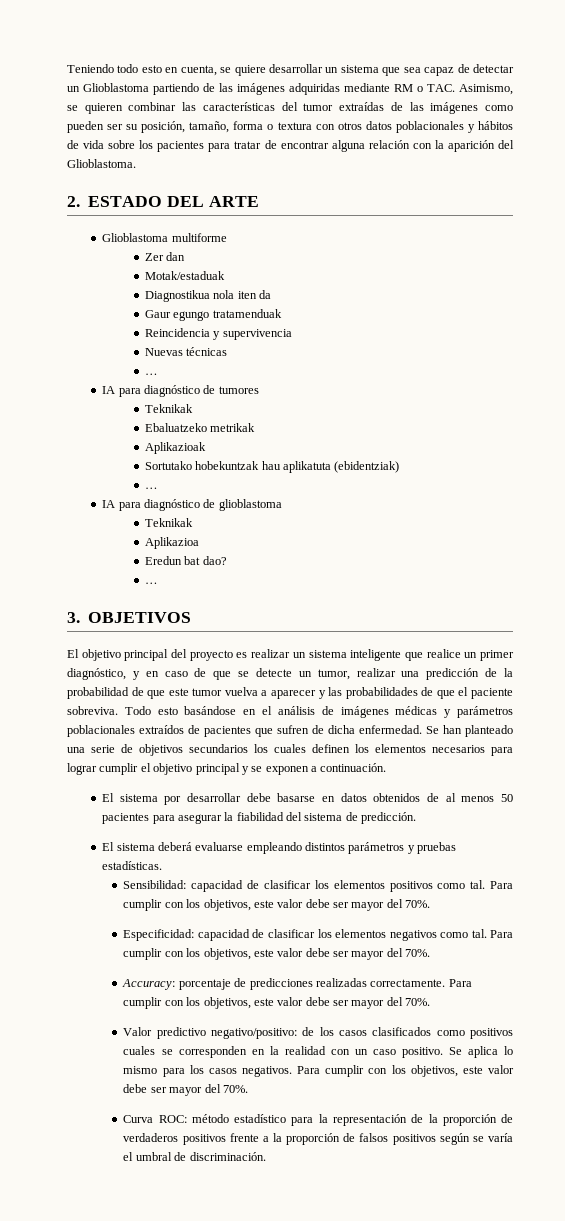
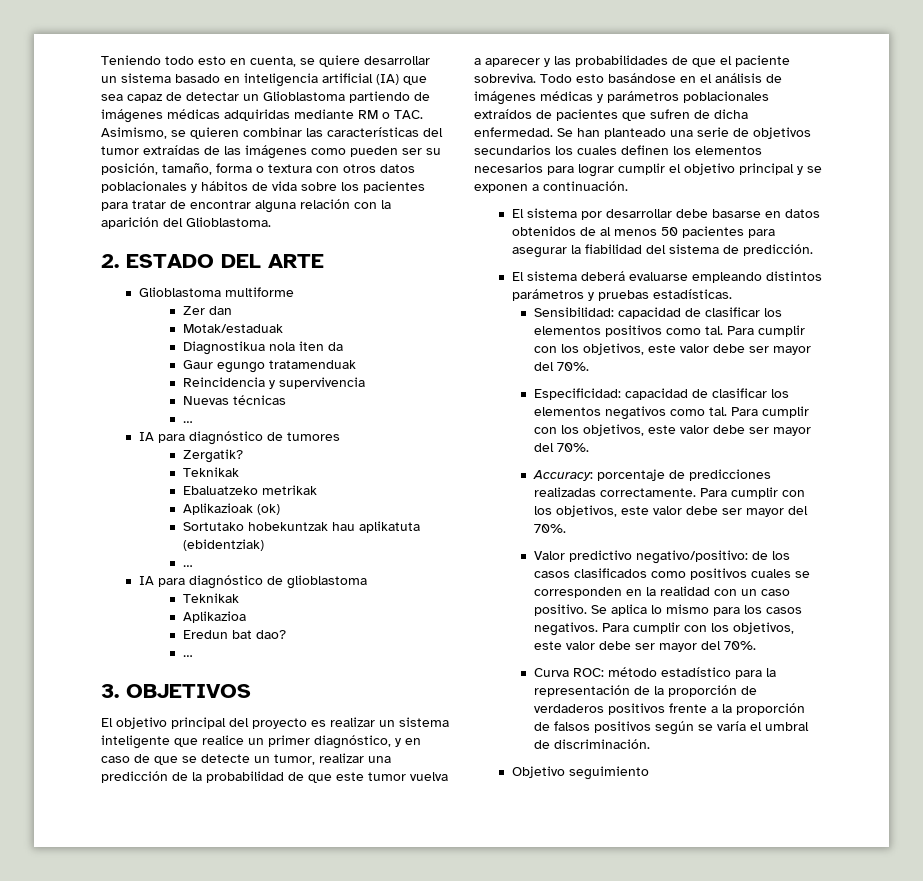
- Teniendo todo esto en cuenta, se quiere desarrollar un sistema que sea capaz de detectar un Glioblastoma partiendo de las imágenes adquiridas mediante RM o TAC. Asimismo, se quieren combinar las características del tumor extraídas de las imágenes como pueden ser su posición, tamaño, forma o textura con otros datos poblacionales y hábitos de vida sobre los pacientes para tratar de encontrar alguna relación con la aparición del Glioblastoma.
+ Teniendo todo esto en cuenta, se quiere desarrollar un sistema basado en inteligencia artificial (IA) que sea capaz de detectar un Glioblastoma partiendo de imágenes médicas adquiridas mediante RM o TAC. Asimismo, se quieren combinar las características del tumor extraídas de las imágenes como pueden ser su posición, tamaño, forma o textura con otros datos poblacionales y hábitos de vida sobre los pacientes para tratar de encontrar alguna relación con la aparición del Glioblastoma.
+ Zergatik?
- Aplikazioak
+ Aplikazioak (ok)
+ Objetivo seguimiento

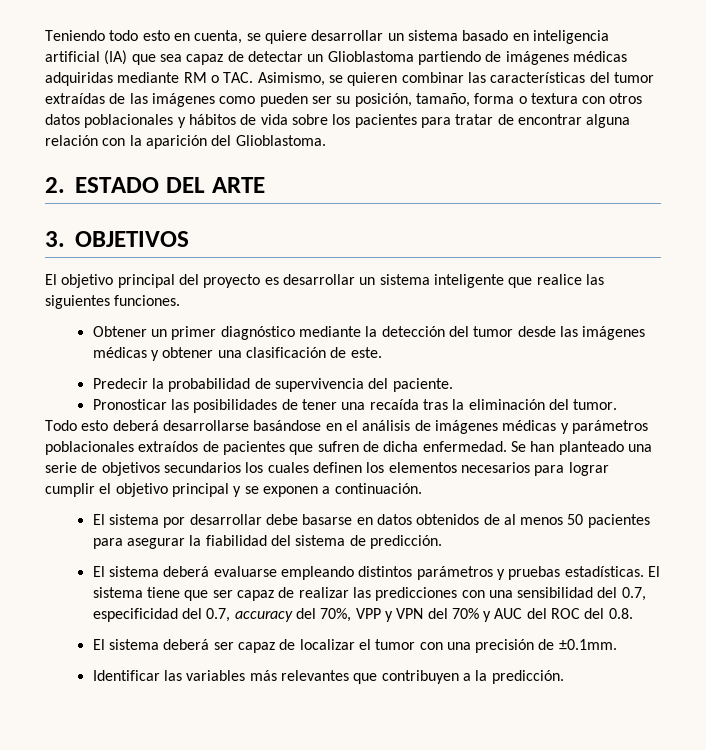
- Glioblastoma multiforme
- Zer dan
- Motak/estaduak
- Diagnostikua nola iten da
- Gaur egungo tratamenduak
- Reincidencia y supervivencia
- Nuevas técnicas
- …
- IA para diagnóstico de tumores
- Zergatik?
- Teknikak
- Ebaluatzeko metrikak
- Aplikazioak (ok)
- Sortutako hobekuntzak hau aplikatuta (ebidentziak)
- …
- IA para diagnóstico de glioblastoma
- Teknikak
- Aplikazioa
- Eredun bat dao?
- …
- El objetivo principal del proyecto es realizar un sistema inteligente que realice un primer diagnóstico, y en caso de que se detecte un tumor, realizar una predicción de la probabilidad de que este tumor vuelva a aparecer y las probabilidades de que el paciente sobreviva. Todo esto basándose en el análisis de imágenes médicas y parámetros poblacionales extraídos de pacientes que sufren de dicha enfermedad.
+ El objetivo principal del proyecto es desarrollar un sistema inteligente que realice las siguientes funciones.
+ Obtener un primer diagnóstico mediante la detección del tumor desde las imágenes médicas y obtener una clasificación de este.
+ Predecir la probabilidad de supervivencia del paciente.
+ Pronosticar las posibilidades de tener una recaída tras la eliminación del tumor.
+ Todo esto deberá desarrollarse basándose en el análisis de imágenes médicas y parámetros poblacionales extraídos de pacientes que sufren de dicha enfermedad.
- El sistema deberá evaluarse empleando distintos parámetros y pruebas estadísticas.
- Sensibilidad: capacidad de clasificar los elementos positivos como tal. Para cumplir con los objetivos, este valor debe ser mayor del 70%.
- Especificidad: capacidad de clasificar los elementos negativos como tal. Para cumplir con los objetivos, este valor debe ser mayor del 70%.
- Accuracy: porcentaje de predicciones realizadas correctamente. Para cumplir con los objetivos, este valor debe ser mayor del 70%.
- Valor predictivo negativo/positivo: de los casos clasificados como positivos cuales se corresponden en la realidad con un caso positivo. Se aplica lo mismo para los casos negativos. Para cumplir con los objetivos, este valor debe ser mayor del 70%.
- Curva ROC: método estadístico para la representación de la proporción de verdaderos positivos frente a la proporción de falsos positivos según se varía el umbral de discriminación.
- Objetivo seguimiento
+ El sistema deberá evaluarse empleando distintos parámetros y pruebas estadísticas. El sistema tiene que ser capaz de realizar las predicciones con una sensibilidad del 0.7, especificidad del 0.7, accuracy del 70%, VPP y VPN del 70% y AUC del ROC del 0.8.
+ El sistema deberá ser capaz de localizar el tumor con una precisión de ±0.1mm.
+ Identificar las variables más relevantes que contribuyen a la predicción.

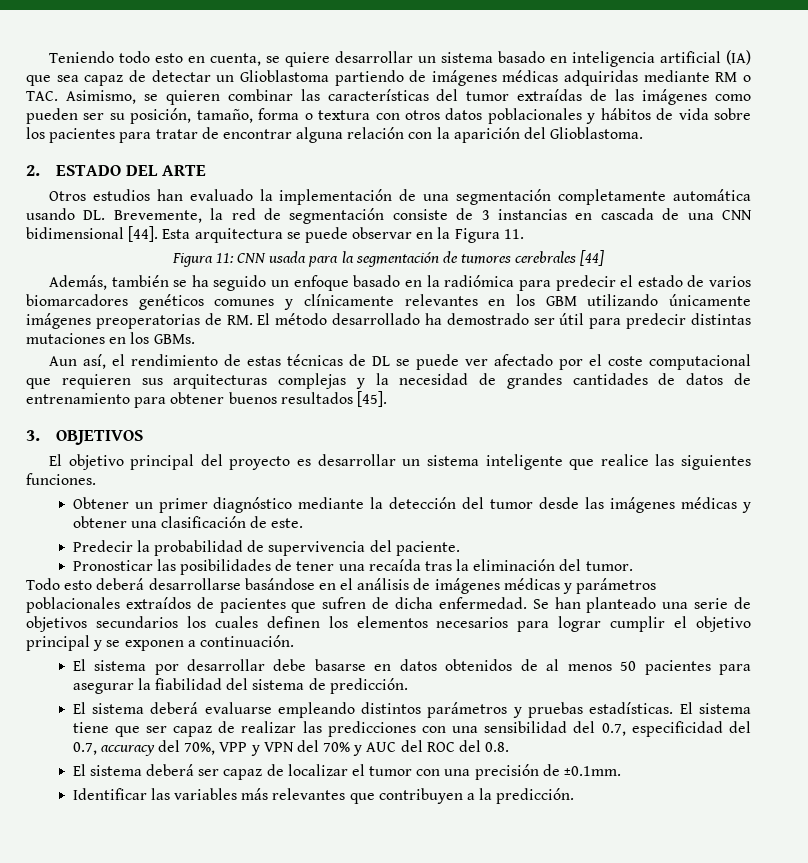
+ Otros estudios han evaluado la implementación de una segmentación completamente automática usando DL. Brevemente, la red de segmentación consiste de 3 instancias en cascada de una CNN bidimensional [44]. Esta arquitectura se puede observar en la Figura 11.
+ Figura 11: CNN usada para la segmentación de tumores cerebrales [44]
+ Además, también se ha seguido un enfoque basado en la radiómica para predecir el estado de varios biomarcadores genéticos comunes y clínicamente relevantes en los GBM utilizando únicamente imágenes preoperatorias de RM. El método desarrollado ha demostrado ser útil para predecir distintas mutaciones en los GBMs.
+ Aun así, el rendimiento de estas técnicas de DL se puede ver afectado por el coste computacional que requieren sus arquitecturas complejas y la necesidad de grandes cantidades de datos de entrenamiento para obtener buenos resultados [45].

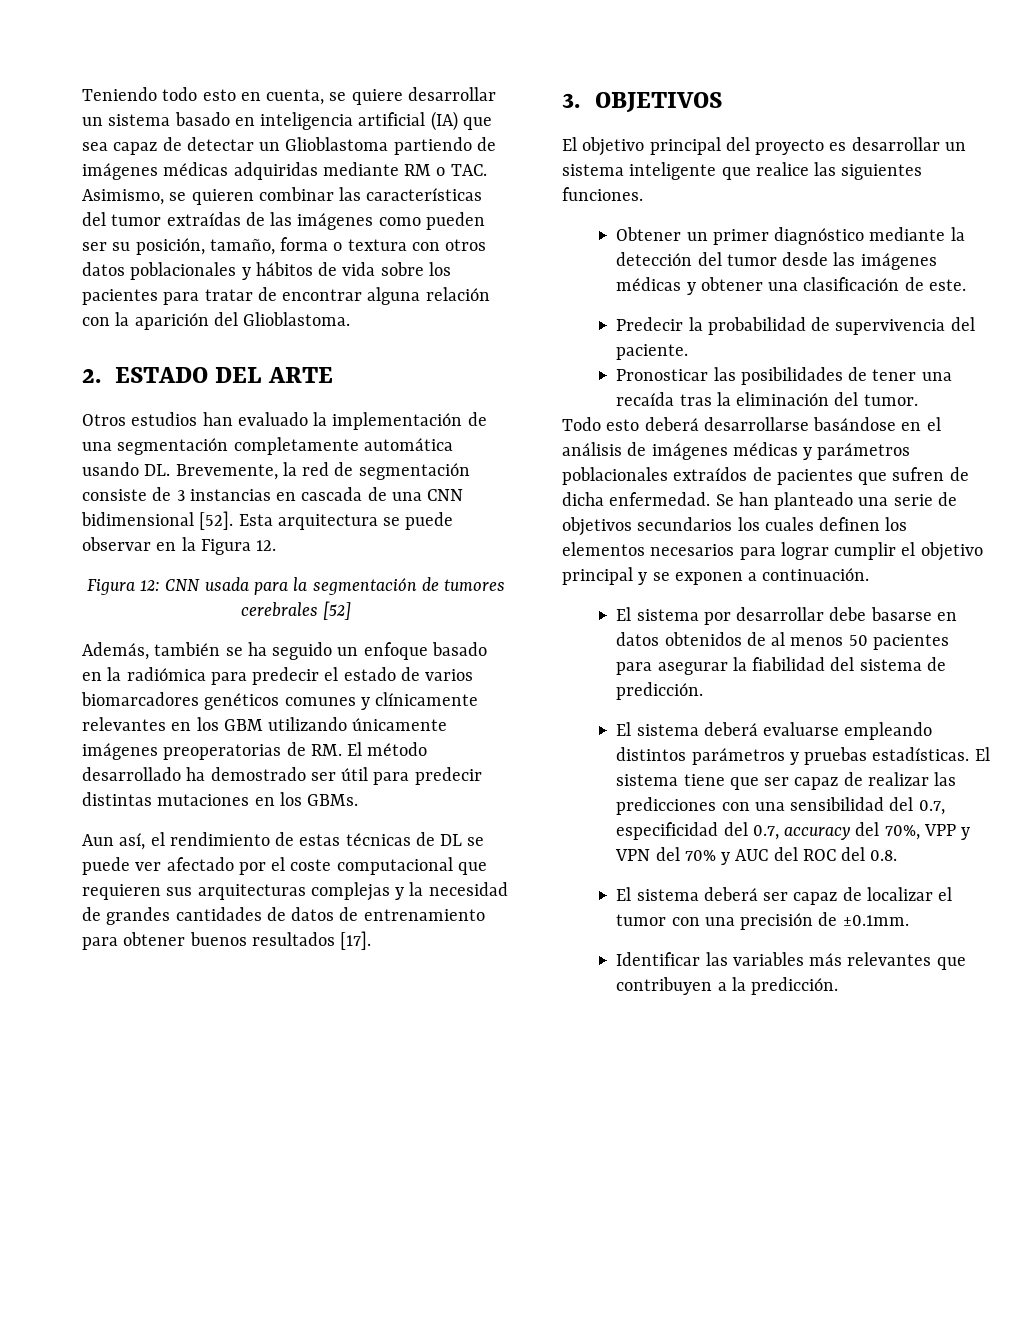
- Otros estudios han evaluado la implementación de una segmentación completamente automática usando DL. Brevemente, la red de segmentación consiste de 3 instancias en cascada de una CNN bidimensional [44].
+ Otros estudios han evaluado la implementación de una segmentación completamente automática usando DL. Brevemente, la red de segmentación consiste de 3 instancias en cascada de una CNN bidimensional [52].
- Esta arquitectura se puede observar en la Figura 11.
- Figura 11: CNN usada para la segmentación de tumores cerebrales [44]
+ Esta arquitectura se puede observar en la Figura 12.
+ Figura 12: CNN usada para la segmentación de tumores cerebrales [52]
- Aun así, el rendimiento de estas técnicas de DL se puede ver afectado por el coste computacional que requieren sus arquitecturas complejas y la necesidad de grandes cantidades de datos de entrenamiento para obtener buenos resultados [45].
+ Aun así, el rendimiento de estas técnicas de DL se puede ver afectado por el coste computacional que requieren sus arquitecturas complejas y la necesidad de grandes cantidades de datos de entrenamiento para obtener buenos resultados [17].

